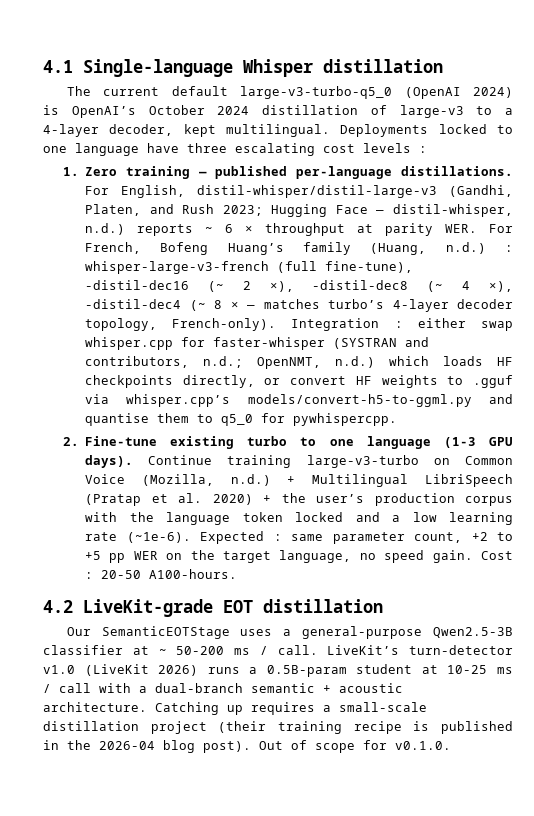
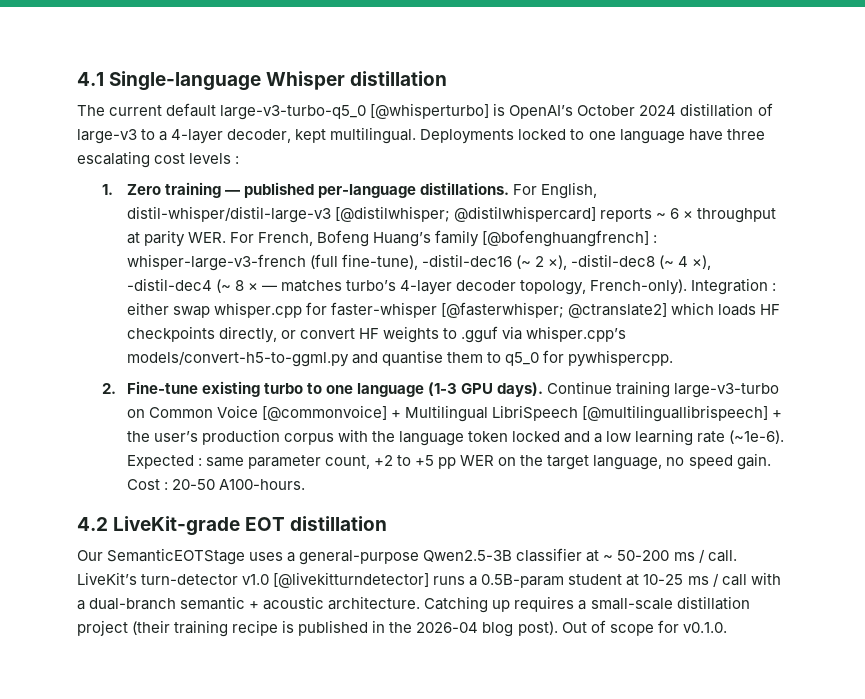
- The current default large-v3-turbo-q5_0 (OpenAI 2024) is OpenAI’s October 2024 distillation of large-v3 to a 4-layer decoder, kept multilingual.
+ The current default large-v3-turbo-q5_0 [@whisperturbo] is OpenAI’s October 2024 distillation of large-v3 to a 4-layer decoder, kept multilingual.
- For English, distil-whisper/distil-large-v3 (Gandhi, Platen, and Rush 2023; Hugging Face — distil-whisper, n.d.) reports ~ 6 × throughput at parity WER. For French, Bofeng Huang’s family (Huang, n.d.) : whisper-large-v3-french (full fine-tune), -distil-dec16 (~ 2 ×), -distil-dec8 (~ 4 ×), -distil-dec4 (~ 8 × — matches turbo’s 4-layer decoder topology, French-only).
+ For English, distil-whisper/distil-large-v3 [@distilwhisper; @distilwhispercard] reports ~ 6 × throughput at parity WER. For French, Bofeng Huang’s family [@bofenghuangfrench] : whisper-large-v3-french (full fine-tune), -distil-dec16 (~ 2 ×), -distil-dec8 (~ 4 ×), -distil-dec4 (~ 8 × — matches turbo’s 4-layer decoder topology, French-only).
- Integration : either swap whisper.cpp for faster-whisper (SYSTRAN and contributors, n.d.; OpenNMT, n.d.) which loads HF checkpoints directly, or convert HF weights to .gguf via whisper.cpp’s models/convert-h5-to-ggml.py and quantise them to q5_0 for pywhispercpp.
+ Integration : either swap whisper.cpp for faster-whisper [@fasterwhisper; @ctranslate2] which loads HF checkpoints directly, or convert HF weights to .gguf via whisper.cpp’s models/convert-h5-to-ggml.py and quantise them to q5_0 for pywhispercpp.
- Continue training large-v3-turbo on Common Voice (Mozilla, n.d.) + Multilingual LibriSpeech (Pratap et al. 2020) + the user’s production corpus with the language token locked and a low learning rate (~1e-6).
+ Continue training large-v3-turbo on Common Voice [@commonvoice] + Multilingual LibriSpeech [@multilinguallibrispeech] + the user’s production corpus with the language token locked and a low learning rate (~1e-6).
- LiveKit’s turn-detector v1.0 (LiveKit 2026) runs a 0.5B-param student at 10-25 ms / call with a dual-branch semantic + acoustic architecture.
+ LiveKit’s turn-detector v1.0 [@livekitturndetector] runs a 0.5B-param student at 10-25 ms / call with a dual-branch semantic + acoustic architecture.

